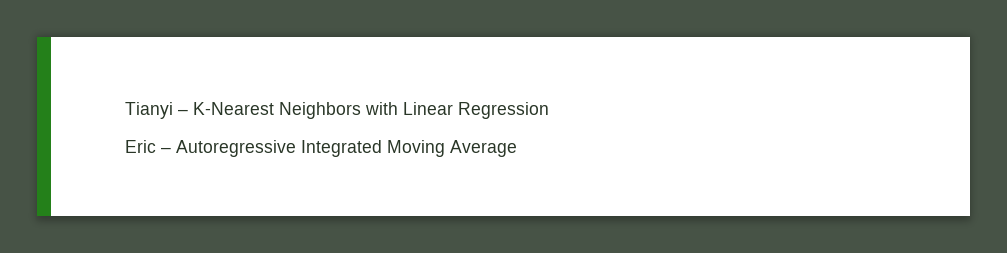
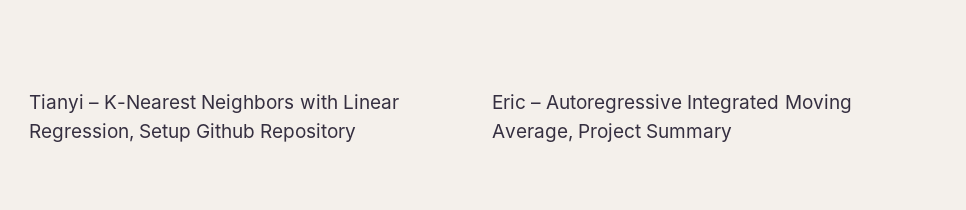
- Tianyi – K-Nearest Neighbors with Linear Regression
+ Tianyi – K-Nearest Neighbors with Linear Regression, Setup Github Repository
- Eric – Autoregressive Integrated Moving Average
+ Eric – Autoregressive Integrated Moving Average, Project Summary

